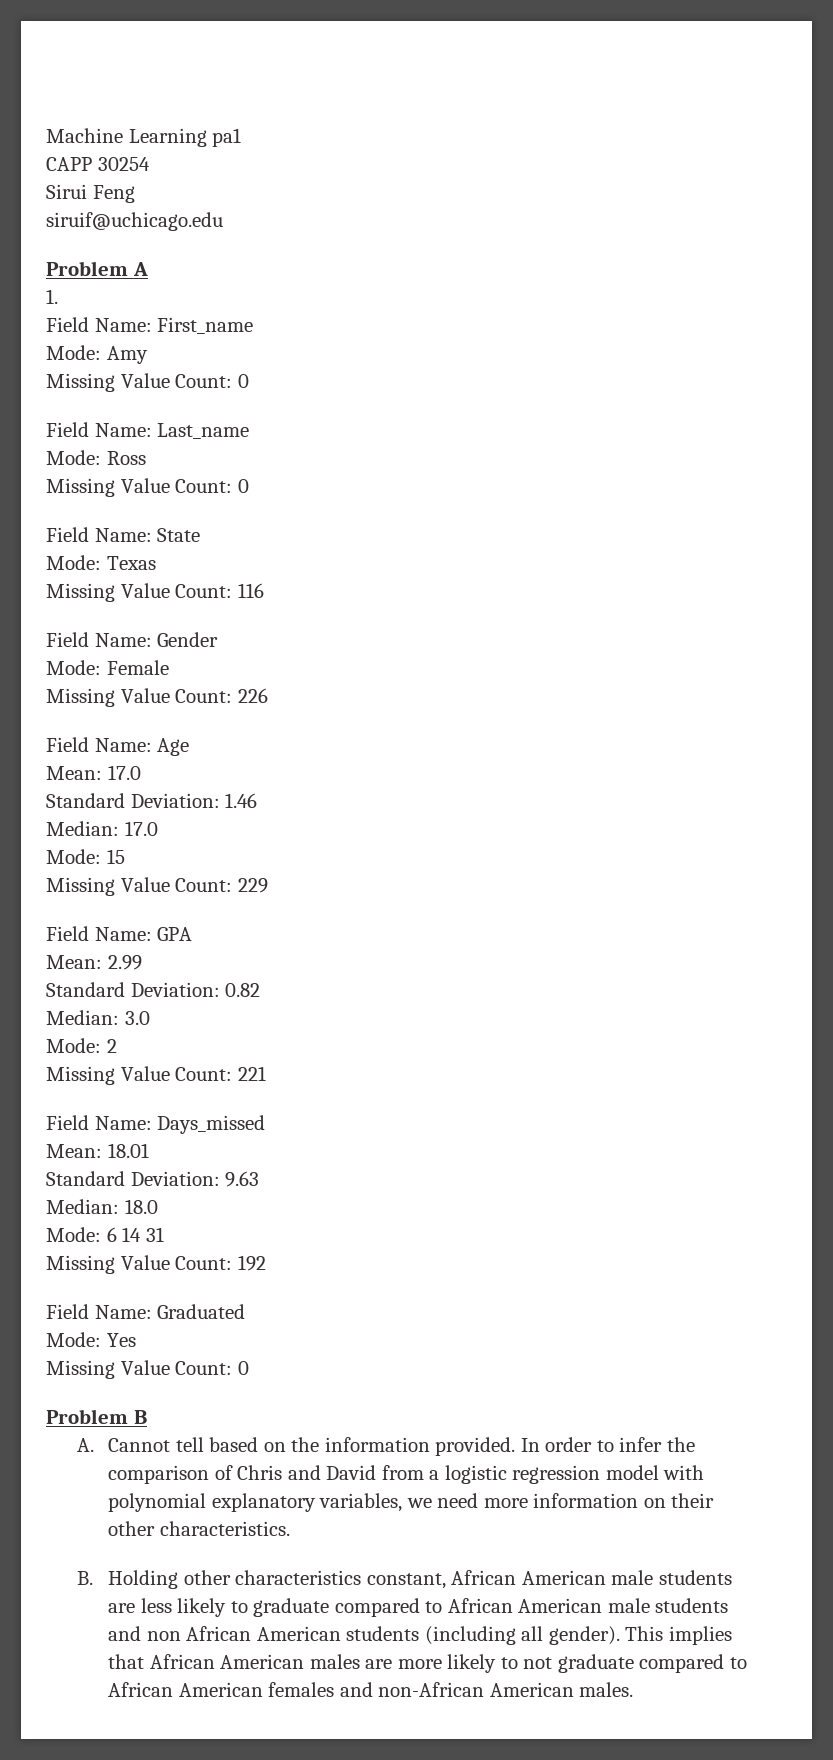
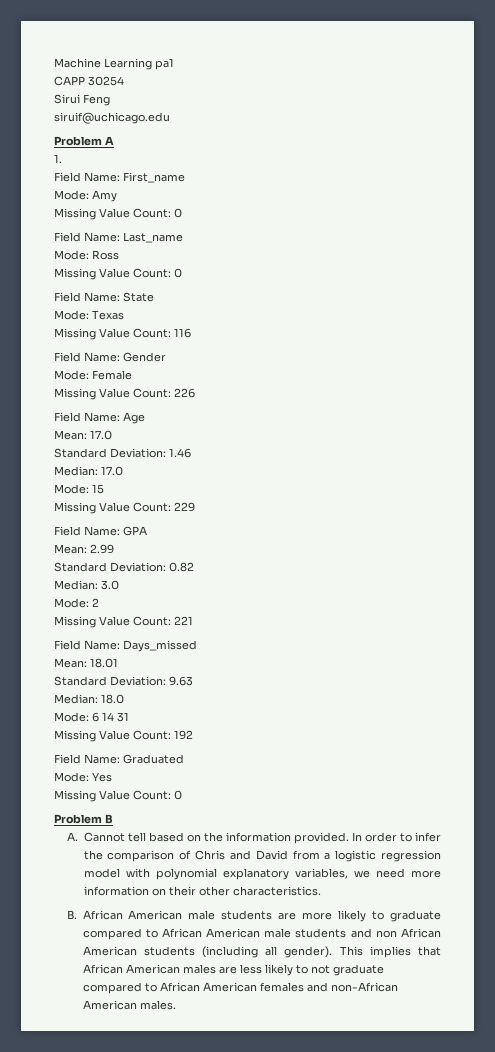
- B. Holding other characteristics constant, African American male students are less likely to graduate compared to African American male students and non African American students (including all gender).
+ B. African American male students are more likely to graduate compared to African American male students and non African American students (including all gender).
- This implies that African American males are more likely to not graduate compared to African American females and non-African American males.
+ This implies that African American males are less likely to not graduate compared to African American females and non-African American males.

